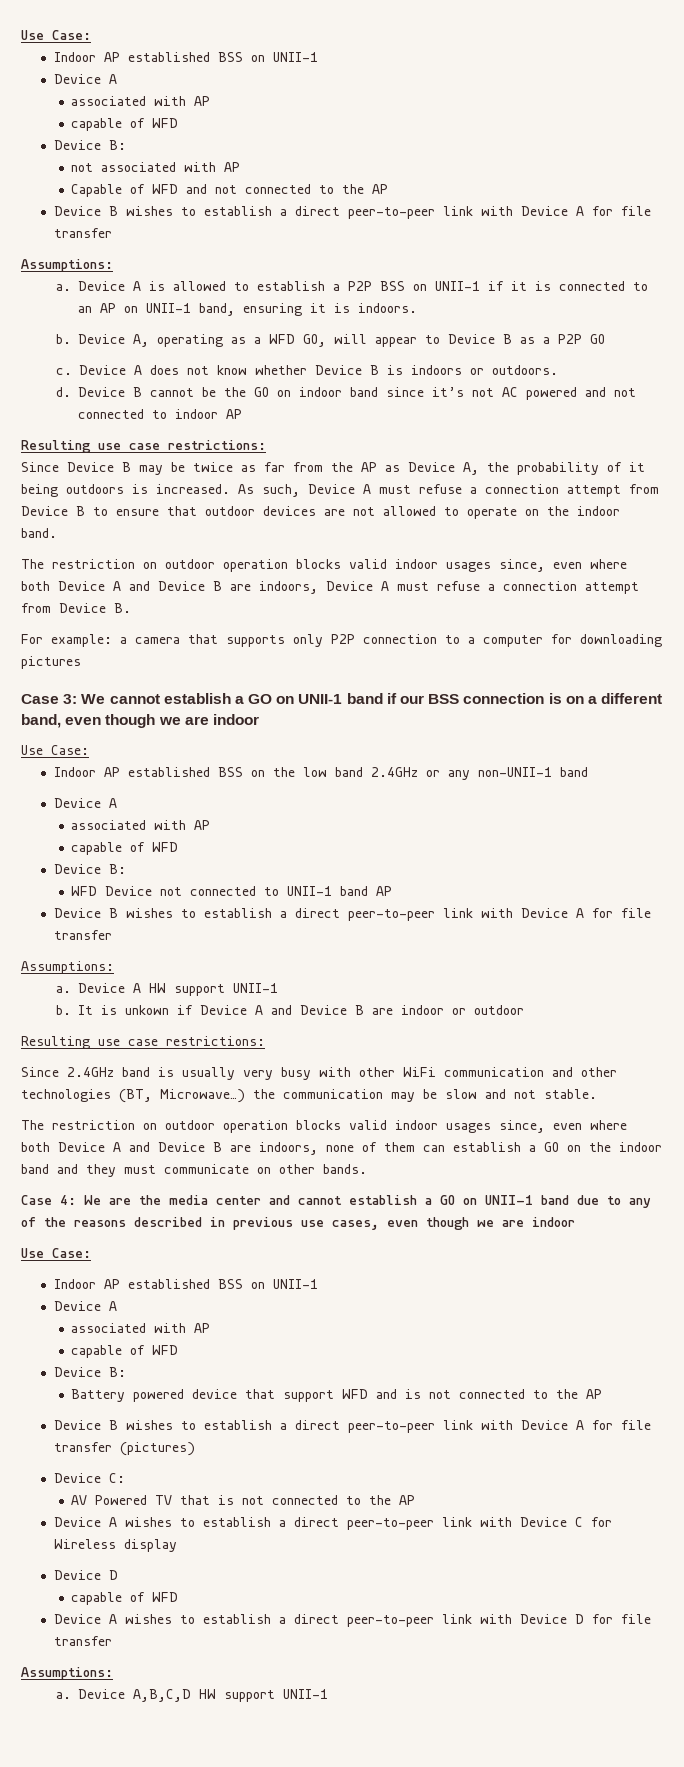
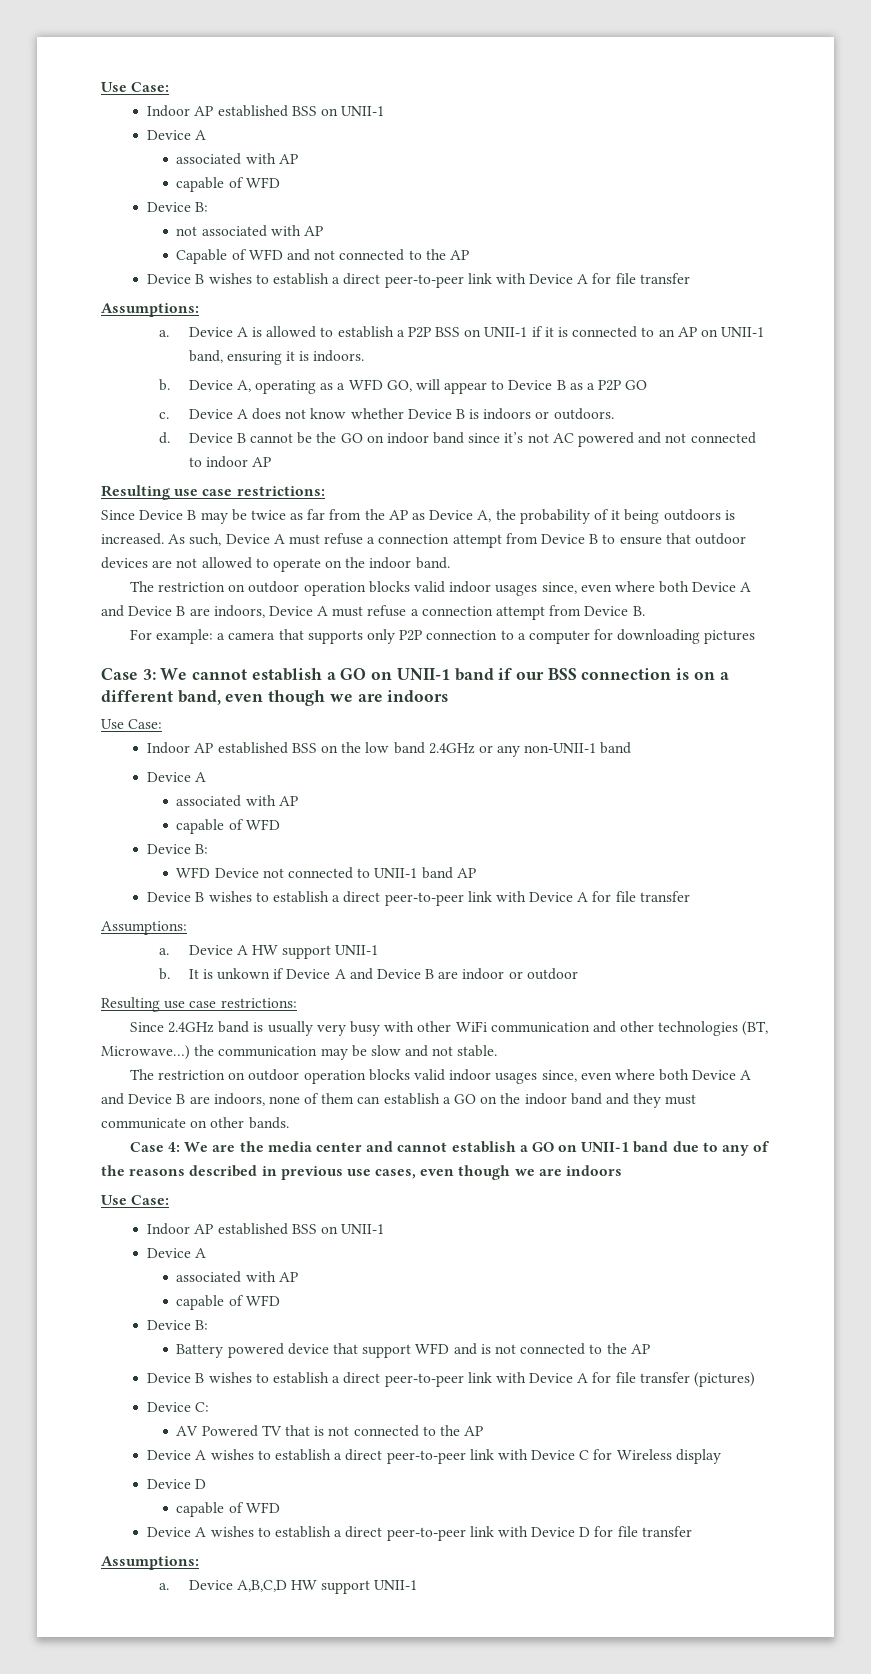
- Case 3: We cannot establish a GO on UNII-1 band if our BSS connection is on a different band, even though we are indoor
+ Case 3: We cannot establish a GO on UNII-1 band if our BSS connection is on a different band, even though we are indoors
- Case 4: We are the media center and cannot establish a GO on UNII-1 band due to any of the reasons described in previous use cases, even though we are indoor
+ Case 4: We are the media center and cannot establish a GO on UNII-1 band due to any of the reasons described in previous use cases, even though we are indoors

